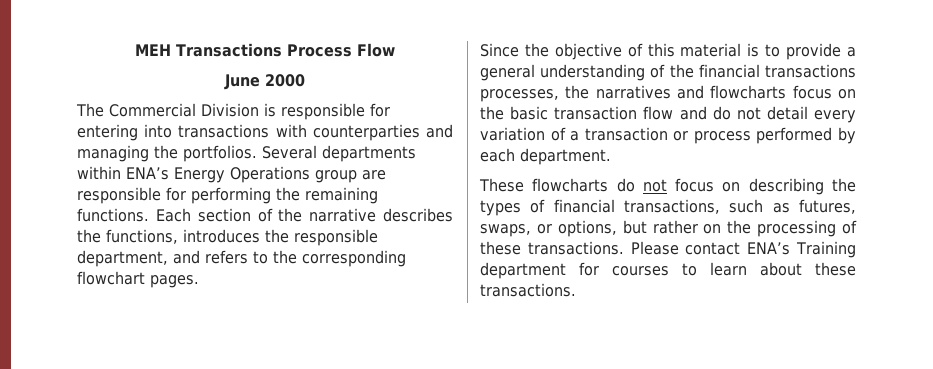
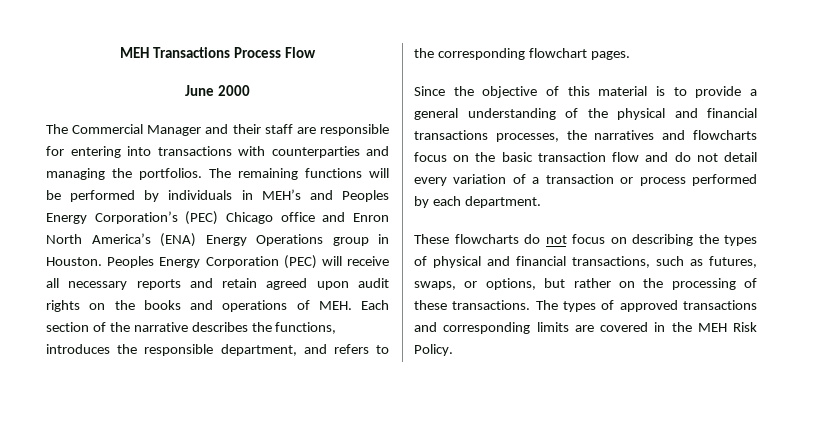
- The Commercial Division is responsible for entering into transactions with counterparties and managing the portfolios.
+ The Commercial Manager and their staff are responsible for entering into transactions with counterparties and managing the portfolios.
- Several departments within ENA’s Energy Operations group are responsible for performing the remaining functions. Each section of the narrative describes the functions, introduces the responsible department, and refers to the corresponding flowchart pages.
+ The remaining functions will be performed by individuals in MEH’s and Peoples Energy Corporation’s (PEC) Chicago office and Enron North America’s (ENA) Energy Operations group in Houston. Peoples Energy Corporation (PEC) will receive all necessary reports and retain agreed upon audit rights on the books and operations of MEH. Each section of the narrative describes the functions, introduces the responsible department, and refers to the corresponding flowchart pages.
- Since the objective of this material is to provide a general understanding of the financial transactions processes, the narratives and flowcharts focus on the basic transaction flow and do not detail every variation of a transaction or process performed by each department.
+ Since the objective of this material is to provide a general understanding of the physical and financial transactions processes, the narratives and flowcharts focus on the basic transaction flow and do not detail every variation of a transaction or process performed by each department.
- These flowcharts do not focus on describing the types of financial transactions, such as futures, swaps, or options, but rather on the processing of these transactions.
+ These flowcharts do not focus on describing the types of physical and financial transactions, such as futures, swaps, or options, but rather on the processing of these transactions.
- Please contact ENA’s Training department for courses to learn about these transactions.
+ The types of approved transactions and corresponding limits are covered in the MEH Risk Policy.

